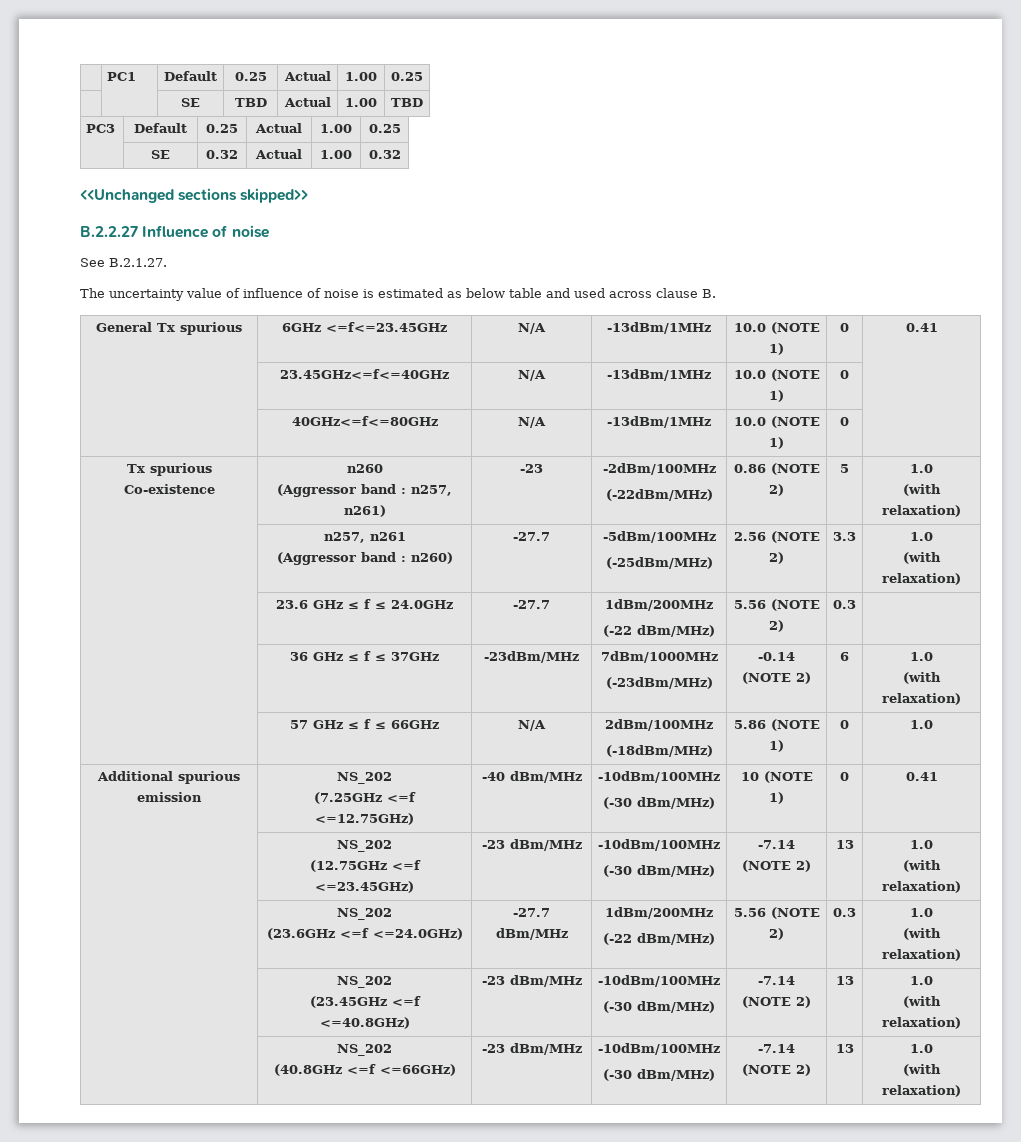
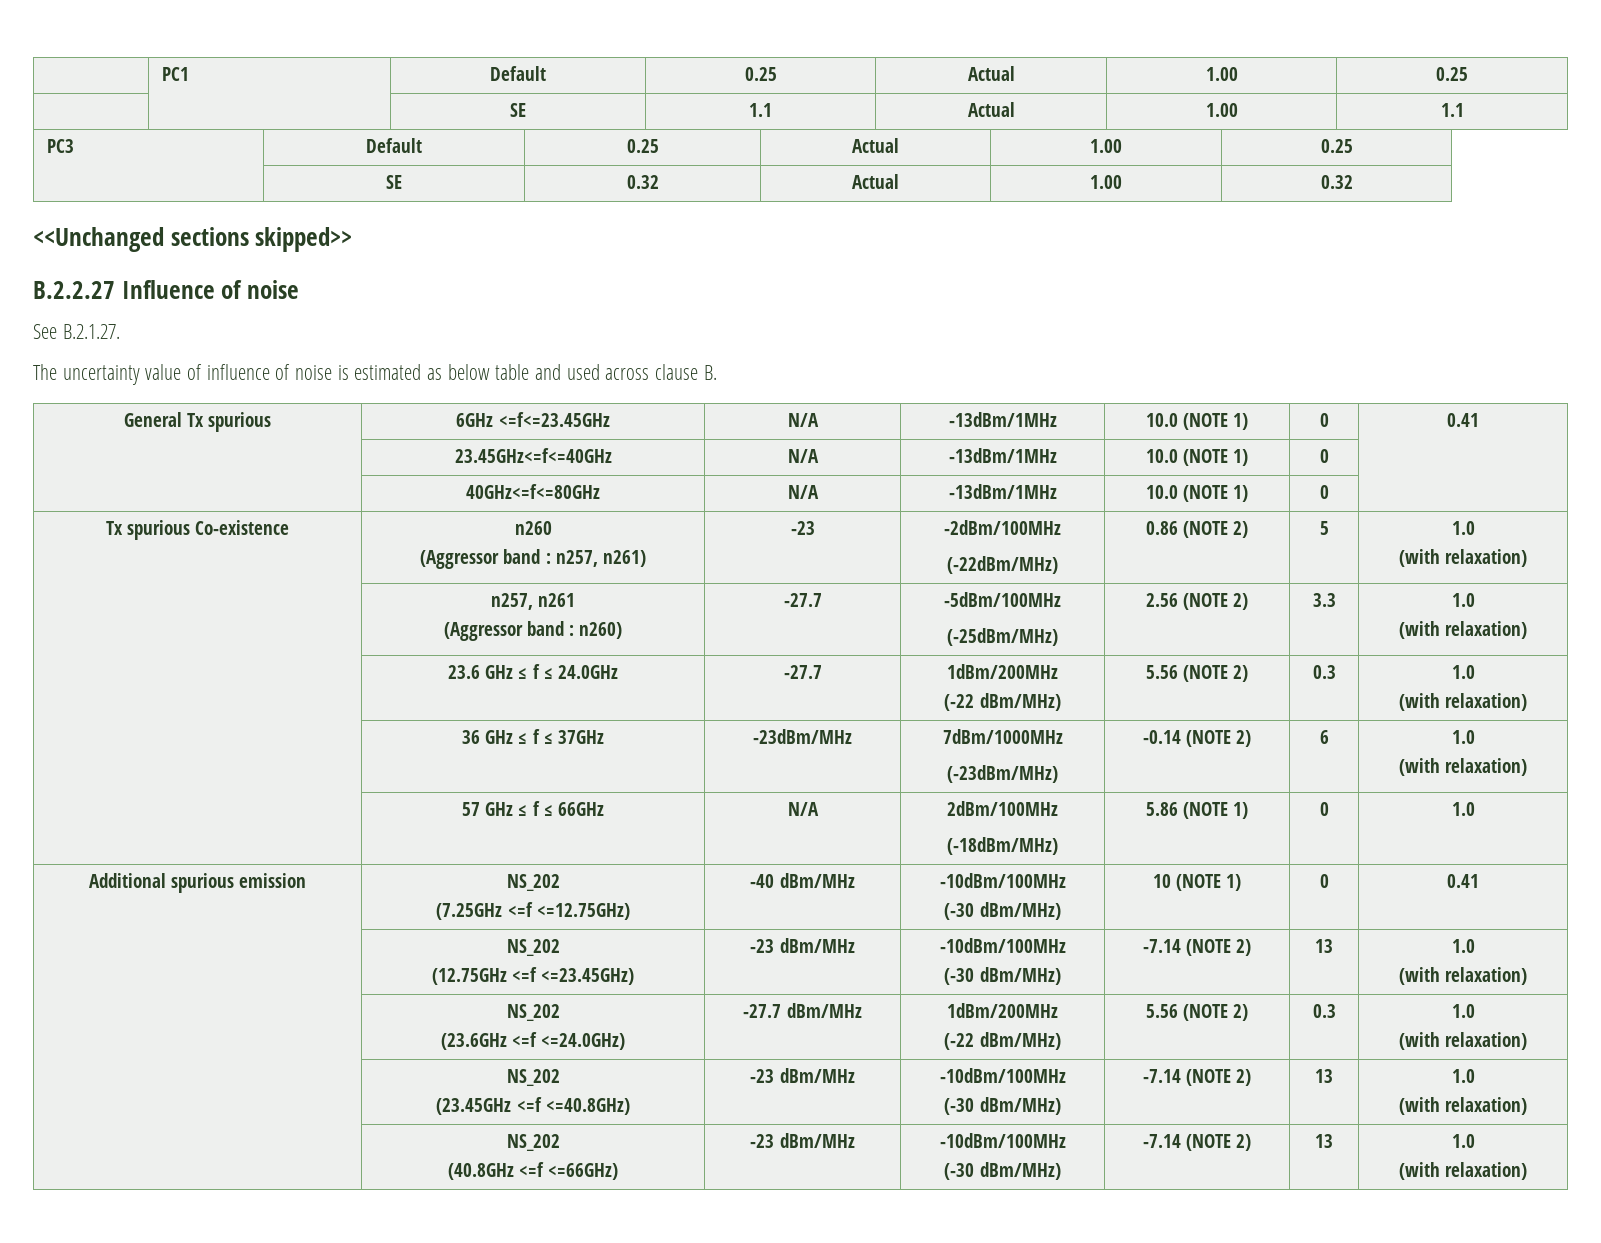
- | | SE | TBD | Actual | 1.00 | TBD
+ | | SE | 1.1 | Actual | 1.00 | 1.1
  | 23.6 GHz ≤ f ≤ 24.0GHz | -27.7 | 1dBm/200MHz
- (-22 dBm/MHz) | 5.56 (NOTE 2) | 0.3 |
+ (-22 dBm/MHz) | 5.56 (NOTE 2) | 0.3 | 1.0
+ (with relaxation)

